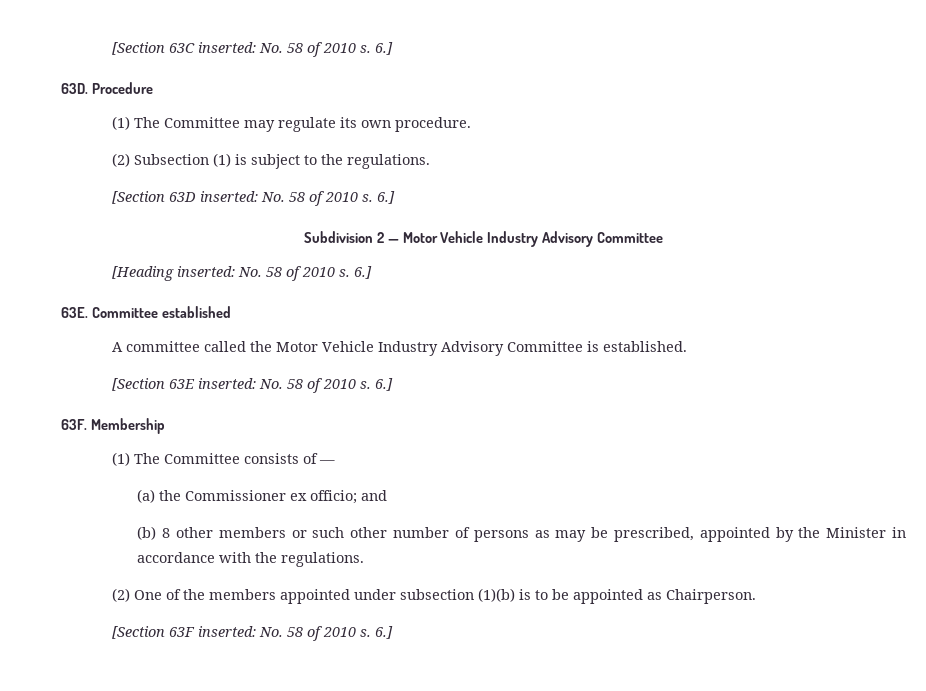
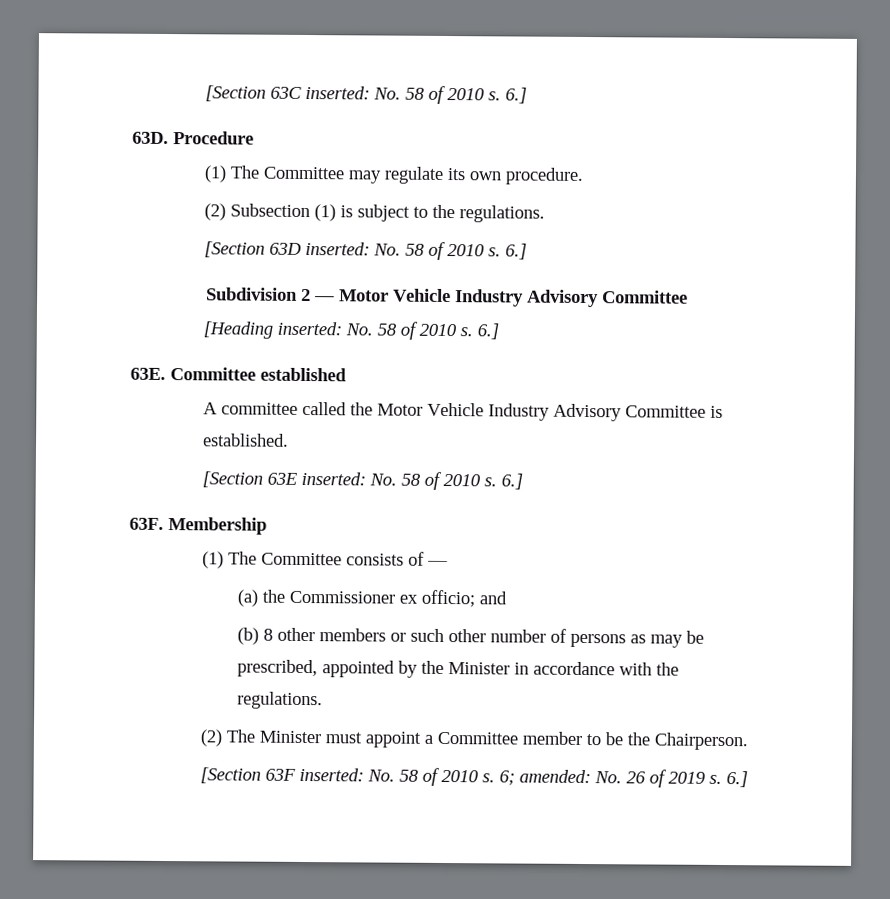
- (2) One of the members appointed under subsection (1)(b) is to be appointed as Chairperson.
+ (2) The Minister must appoint a Committee member to be the Chairperson.
+ 6; amended: No. 26 of 2019 s.

